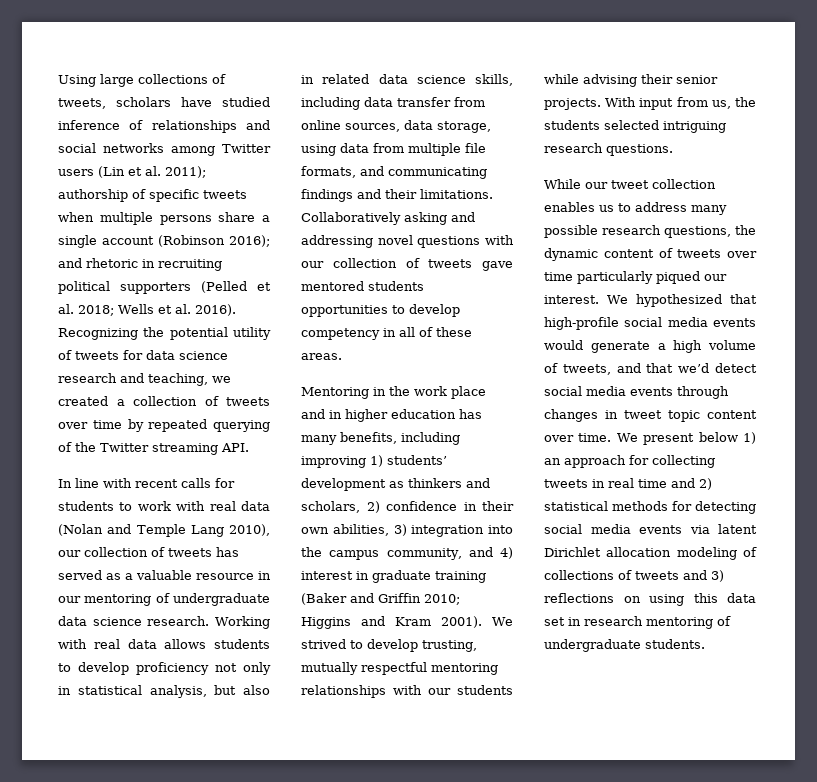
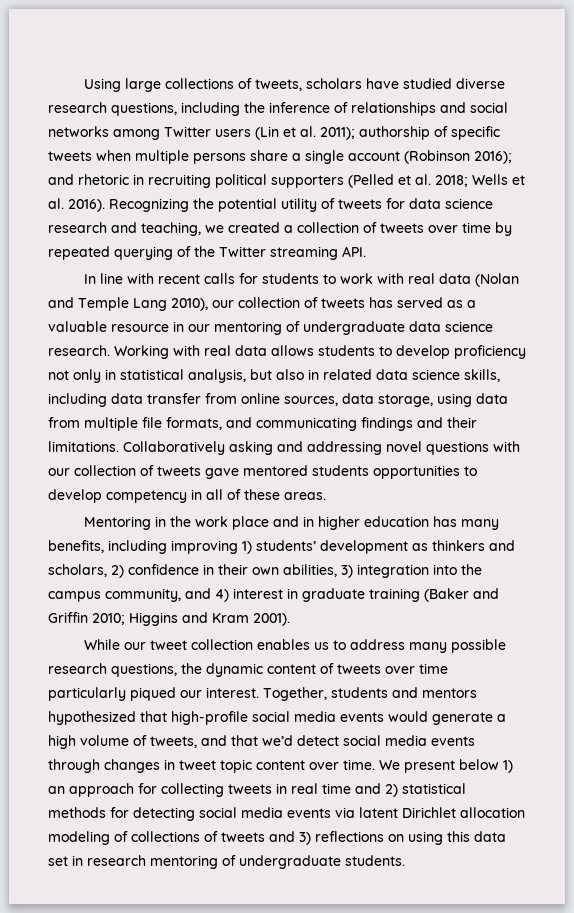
- Using large collections of tweets, scholars have studied inference of relationships and social networks among Twitter users (Lin et al. 2011); authorship of specific tweets when multiple persons share a single account (Robinson 2016); and rhetoric in recruiting political supporters (Pelled et al. 2018; Wells et al. 2016).
+ Using large collections of tweets, scholars have studied diverse research questions, including the inference of relationships and social networks among Twitter users (Lin et al. 2011); authorship of specific tweets when multiple persons share a single account (Robinson 2016); and rhetoric in recruiting political supporters (Pelled et al. 2018; Wells et al. 2016).
- We strived to develop trusting, mutually respectful mentoring relationships with our students while advising their senior projects. With input from us, the students selected intriguing research questions.
- We hypothesized that high-profile social media events would generate a high volume of tweets, and that we’d detect social media events through changes in tweet topic content over time.
+ Together, students and mentors hypothesized that high-profile social media events would generate a high volume of tweets, and that we’d detect social media events through changes in tweet topic content over time.

